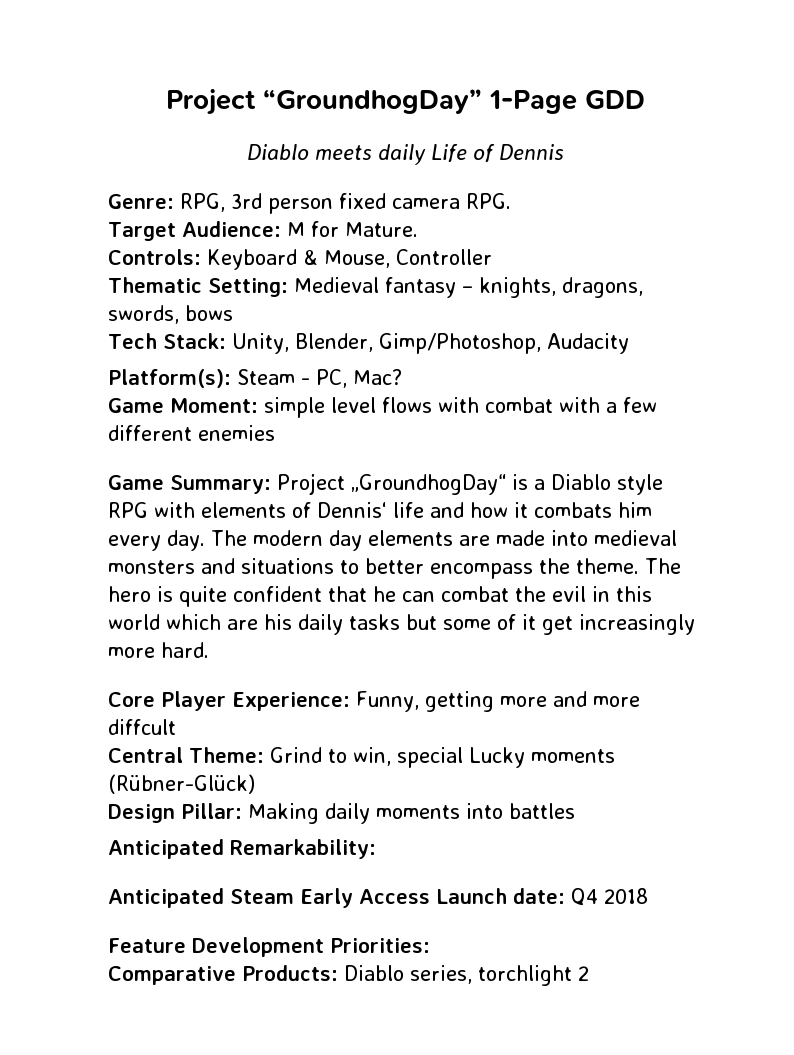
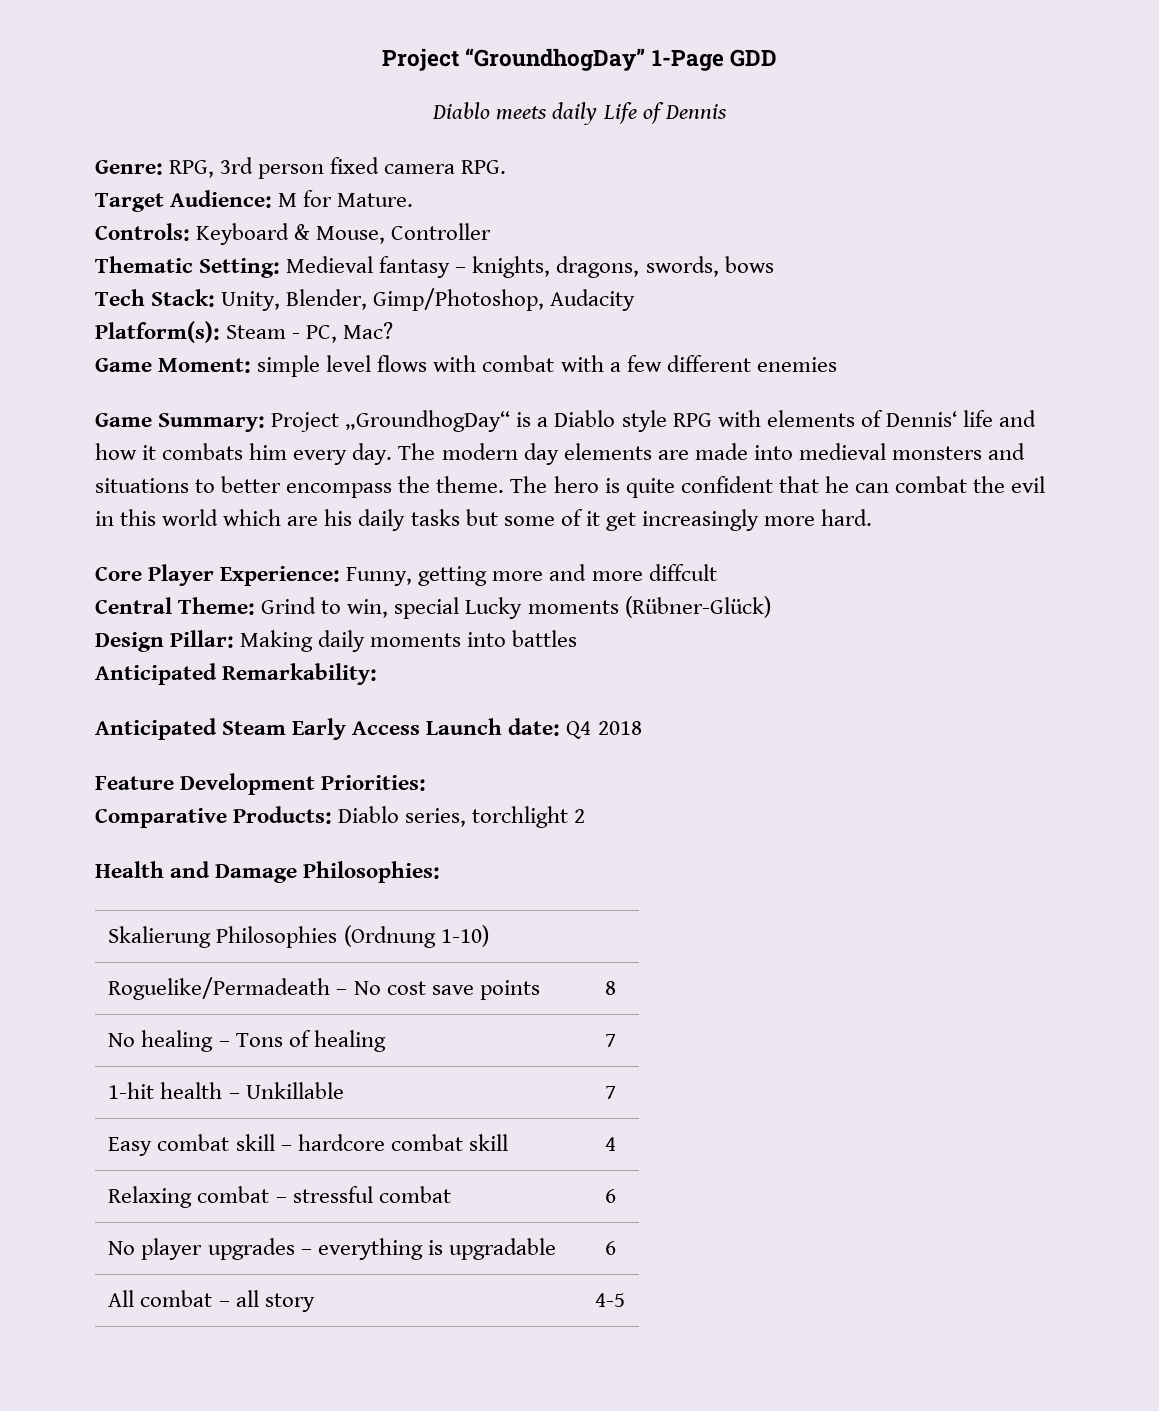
+ Health and Damage Philosophies:
+ Skalierung Philosophies (Ordnung 1-10)
+ Roguelike/Permadeath – No cost save points | 8
+ No healing – Tons of healing | 7
+ 1-hit health – Unkillable | 7
+ Easy combat skill – hardcore combat skill | 4
+ Relaxing combat – stressful combat | 6
+ No player upgrades – everything is upgradable | 6
+ All combat – all story | 4-5

